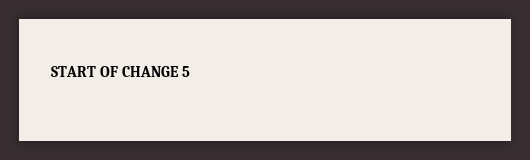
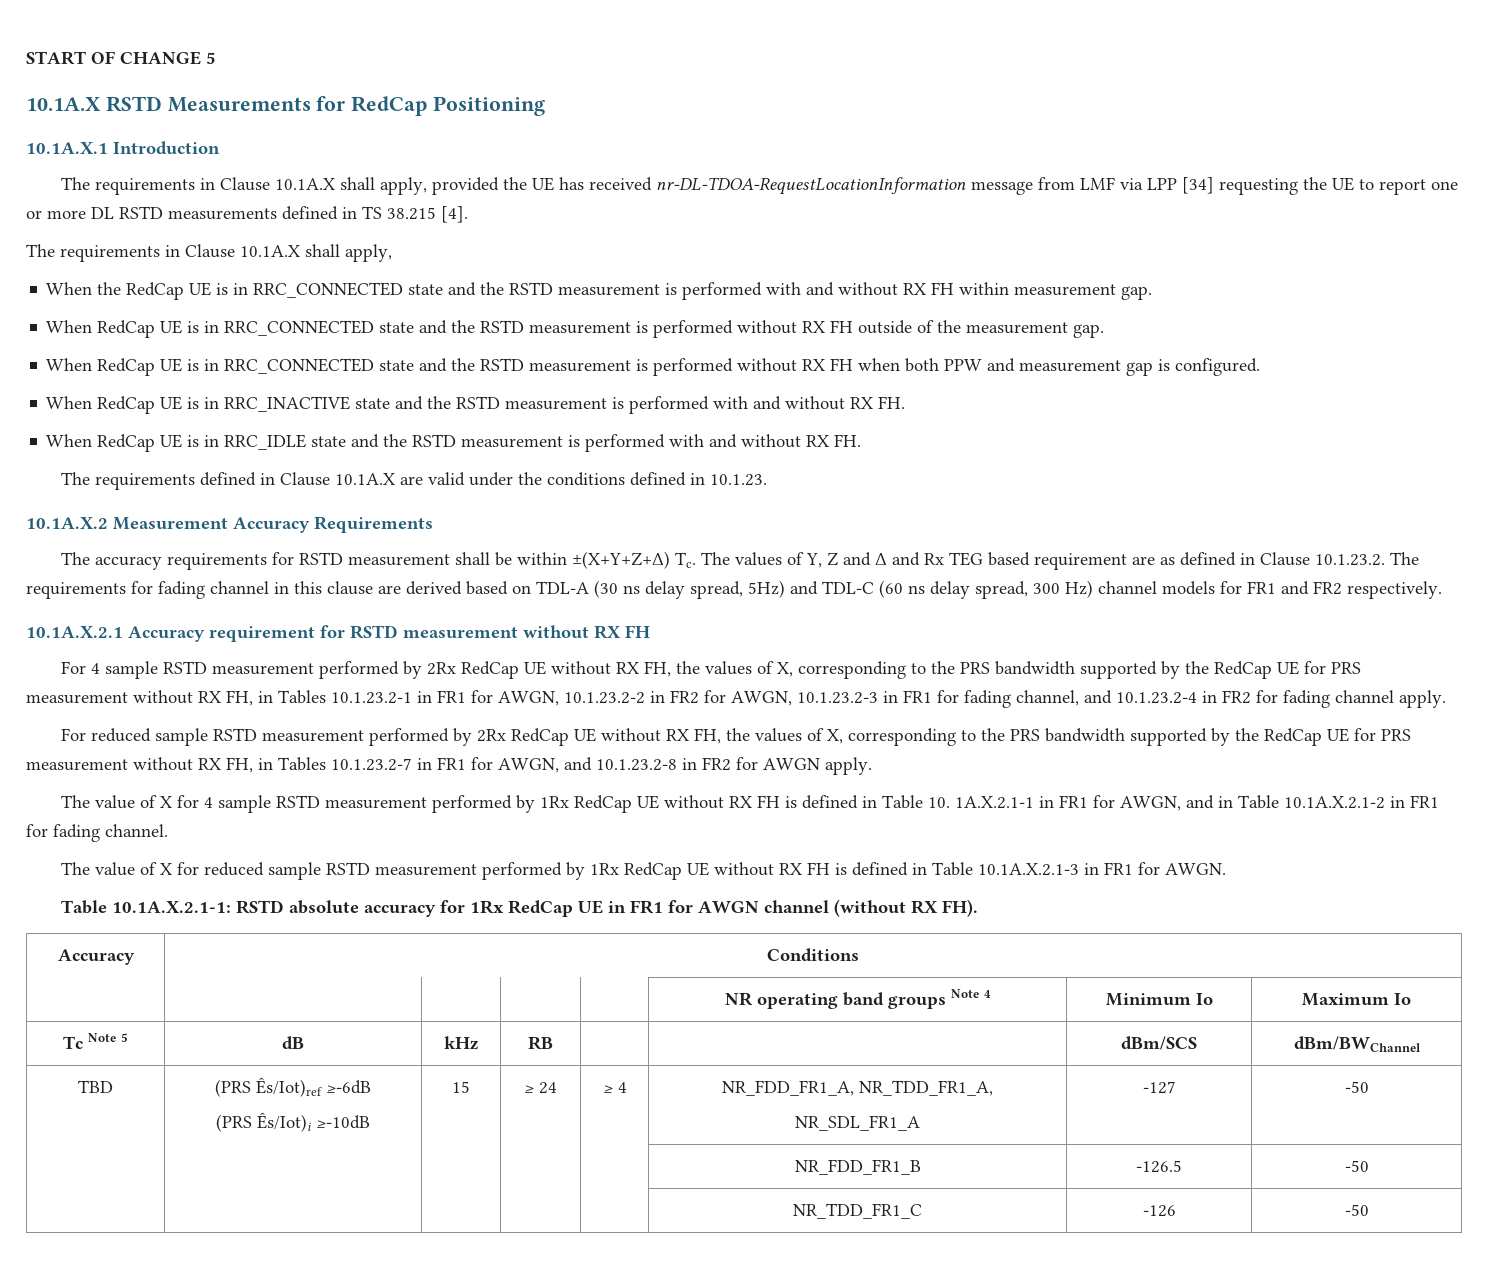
+ 10.1A.X RSTD Measurements for RedCap Positioning
+ 10.1A.X.1 Introduction
+ The requirements in Clause 10.1A.X shall apply, provided the UE has received nr-DL-TDOA-RequestLocationInformation message from LMF via LPP [34] requesting the UE to report one or more DL RSTD measurements defined in TS 38.215 [4].
+ The requirements in Clause 10.1A.X shall apply,
+ When the RedCap UE is in RRC_CONNECTED state and the RSTD measurement is performed with and without RX FH within measurement gap.
+ When RedCap UE is in RRC_CONNECTED state and the RSTD measurement is performed without RX FH outside of the measurement gap.
+ When RedCap UE is in RRC_CONNECTED state and the RSTD measurement is performed without RX FH when both PPW and measurement gap is configured.
+ When RedCap UE is in RRC_INACTIVE state and the RSTD measurement is performed with and without RX FH.
+ When RedCap UE is in RRC_IDLE state and the RSTD measurement is performed with and without RX FH.
+ The requirements defined in Clause 10.1A.X are valid under the conditions defined in 10.1.23.
+ 10.1A.X.2 Measurement Accuracy Requirements
+ The accuracy requirements for RSTD measurement shall be within ±(X+Y+Z+Δ) Tc. The values of Y, Z and Δ and Rx TEG based requirement are as defined in Clause 10.1.23.2. The requirements for fading channel in this clause are derived based on TDL-A (30 ns delay spread, 5Hz) and TDL-C (60 ns delay spread, 300 Hz) channel models for FR1 and FR2 respectively.
+ 10.1A.X.2.1 Accuracy requirement for RSTD measurement without RX FH
+ For 4 sample RSTD measurement performed by 2Rx RedCap UE without RX FH, the values of X, corresponding to the PRS bandwidth supported by the RedCap UE for PRS measurement without RX FH, in Tables 10.1.23.2-1 in FR1 for AWGN, 10.1.23.2-2 in FR2 for AWGN, 10.1.23.2-3 in FR1 for fading channel, and 10.1.23.2-4 in FR2 for fading channel apply.
+ For reduced sample RSTD measurement performed by 2Rx RedCap UE without RX FH, the values of X, corresponding to the PRS bandwidth supported by the RedCap UE for PRS measurement without RX FH, in Tables 10.1.23.2-7 in FR1 for AWGN, and 10.1.23.2-8 in FR2 for AWGN apply.
+ The value of X for 4 sample RSTD measurement performed by 1Rx RedCap UE without RX FH is defined in Table 10. 1A.X.2.1-1 in FR1 for AWGN, and in Table 10.1A.X.2.1-2 in FR1 for fading channel.
+ The value of X for reduced sample RSTD measurement performed by 1Rx RedCap UE without RX FH is defined in Table 10.1A.X.2.1-3 in FR1 for AWGN.
+ Table 10.1A.X.2.1-1: RSTD absolute accuracy for 1Rx RedCap UE in FR1 for AWGN channel (without RX FH).
+ Accuracy | Conditions
+ | | | | | NR operating band groups Note 4 | Minimum Io | Maximum Io
+ Tc Note 5 | dB | kHz | RB | | | dBm/SCS | dBm/BWChannel
+ TBD | (PRS Ês/Iot)ref ≥-6dB
+ (PRS Ês/Iot)i ≥-10dB | 15 | ≥ 24 | ≥ 4 | NR_FDD_FR1_A, NR_TDD_FR1_A,
+ NR_SDL_FR1_A | -127 | -50
+ | | | | | NR_FDD_FR1_B | -126.5 | -50
+ | | | | | NR_TDD_FR1_C | -126 | -50

